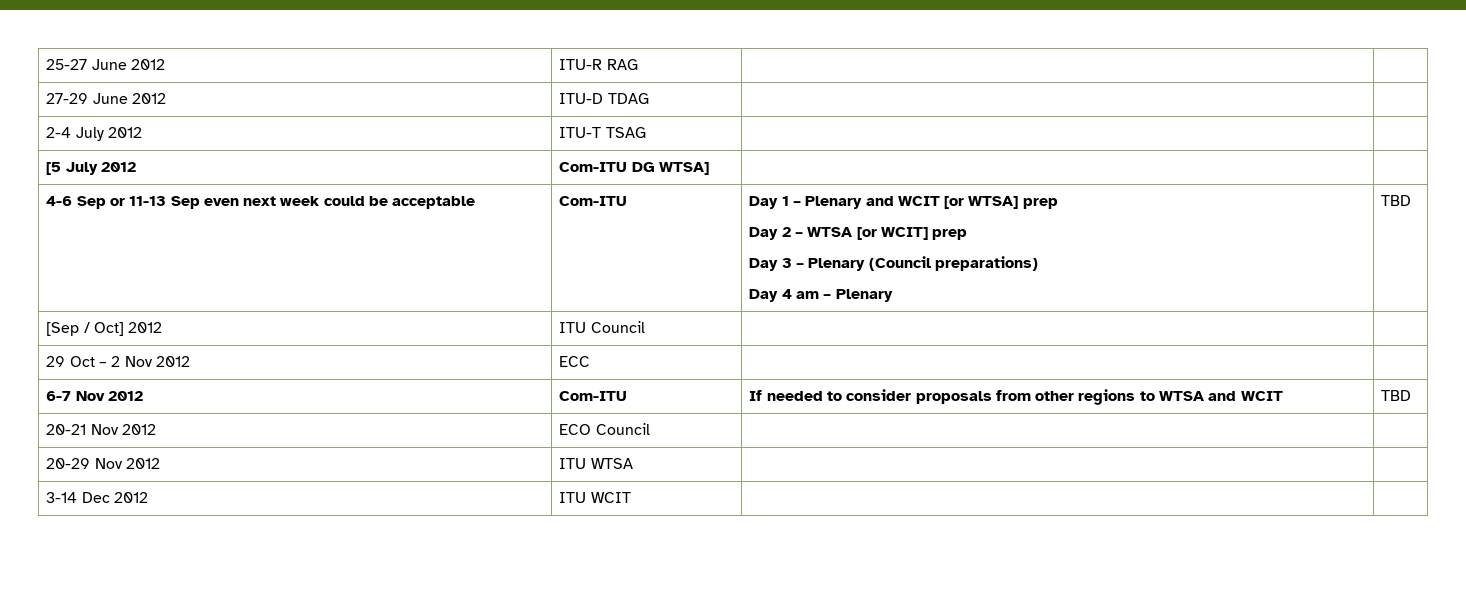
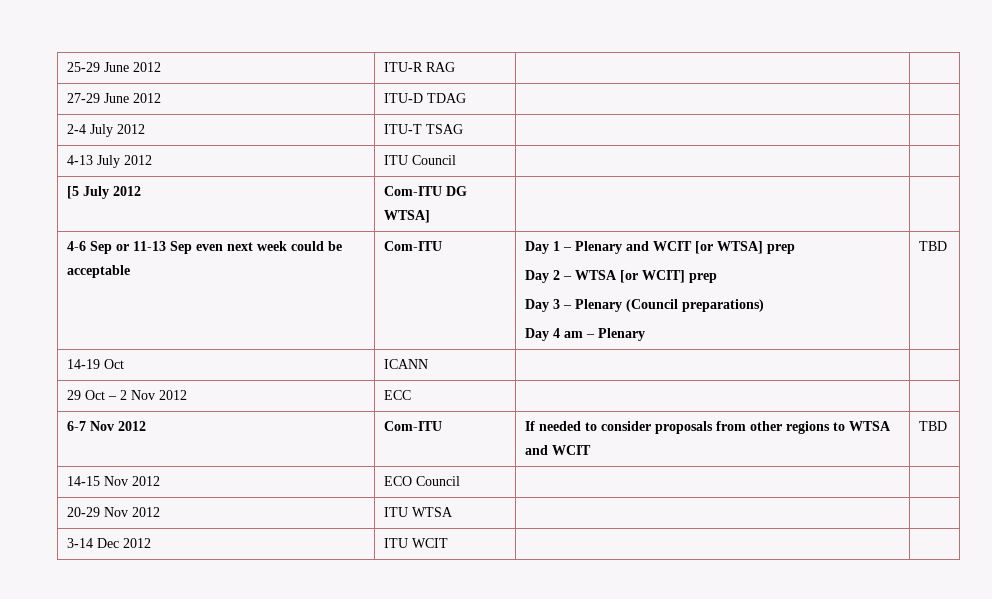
- 25-27 June 2012 | ITU-R RAG | |
+ 25-29 June 2012 | ITU-R RAG | |
+ 4-13 July 2012 | ITU Council | |
- [Sep / Oct] 2012 | ITU Council | |
+ 14-19 Oct | ICANN | |
- 20-21 Nov 2012 | ECO Council | |
+ 14-15 Nov 2012 | ECO Council | |

